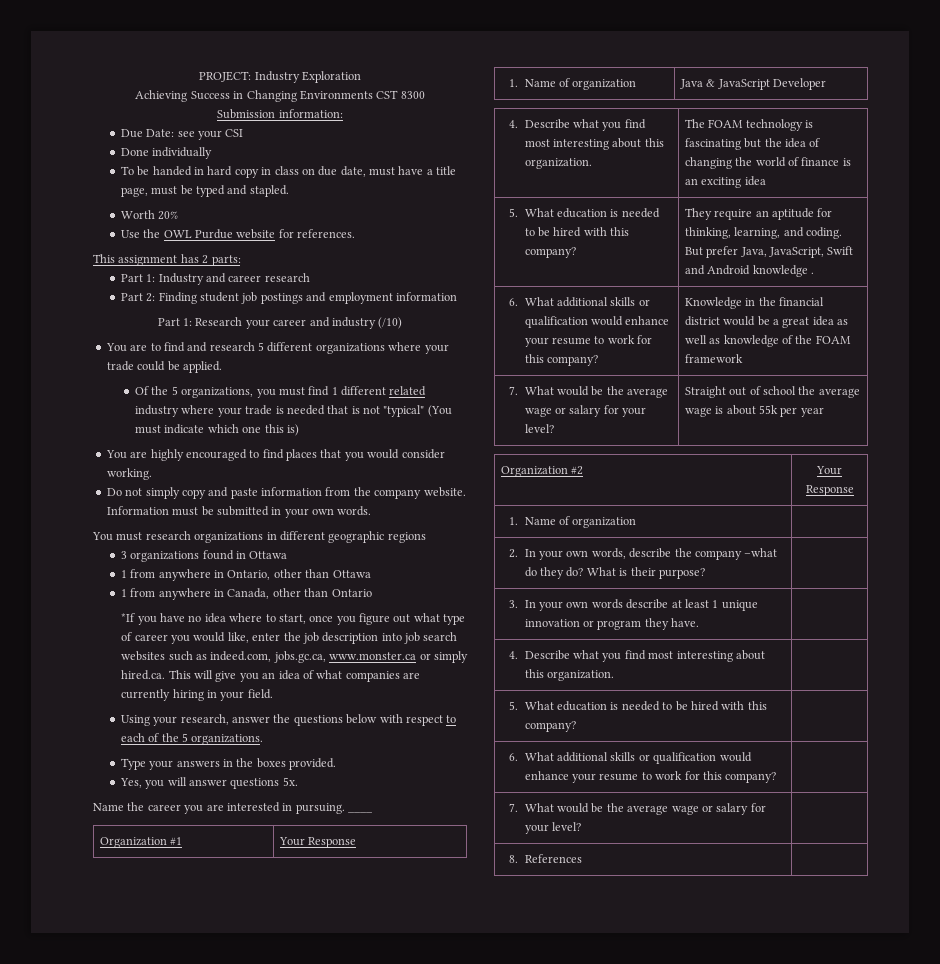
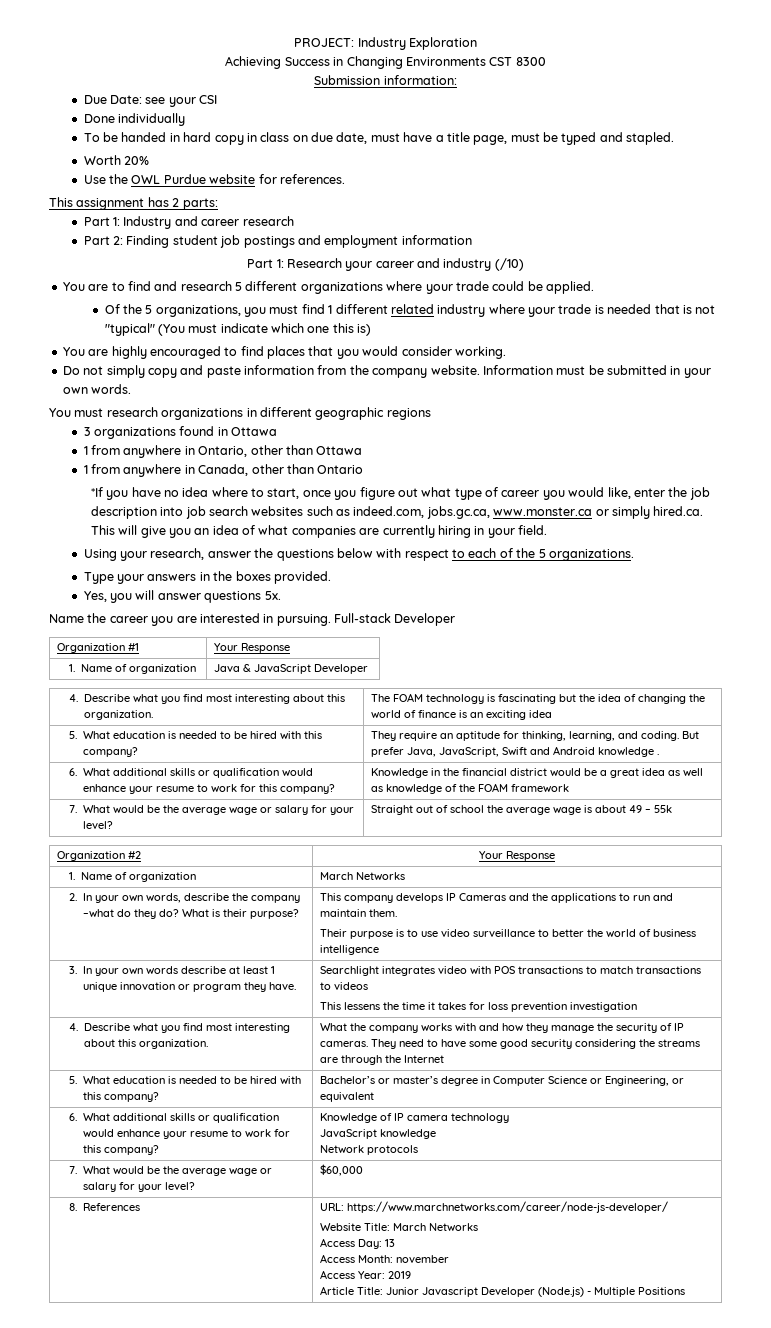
- ____
+ Full-stack Developer
- 7. What would be the average wage or salary for your level? | Straight out of school the average wage is about 55k per year
+ 7. What would be the average wage or salary for your level? | Straight out of school the average wage is about 49 – 55k
  Organization #2 | Your Response
- 1. Name of organization |
+ 1. Name of organization | March Networks
+ This company develops IP Cameras and the applications to run and maintain them.
+ Their purpose is to use video surveillance to better the world of business intelligence
- 3. In your own words describe at least 1 unique innovation or program they have. |
- 4. Describe what you find most interesting about this organization. |
- 5. What education is needed to be hired with this company? |
- 6. What additional skills or qualification would enhance your resume to work for this company? |
- 7. What would be the average wage or salary for your level? |
+ 3. In your own words describe at least 1 unique innovation or program they have. | Searchlight integrates video with POS transactions to match transactions to videos
+ This lessens the time it takes for loss prevention investigation
+ 4. Describe what you find most interesting about this organization. | What the company works with and how they manage the security of IP cameras. They need to have some good security considering the streams are through the Internet
+ 5. What education is needed to be hired with this company? | Bachelor’s or master’s degree in Computer Science or Engineering, or equivalent
+ 6. What additional skills or qualification would enhance your resume to work for this company? | Knowledge of IP camera technology
+ JavaScript knowledge
+ Network protocols
+ 7. What would be the average wage or salary for your level? | $60,000
- 8. References |
+ 8. References | URL: https://www.marchnetworks.com/career/node-js-developer/
+ Website Title: March Networks
+ Access Day: 13
+ Access Month: november
+ Access Year: 2019
+ Article Title: Junior Javascript Developer (Node.js) - Multiple Positions

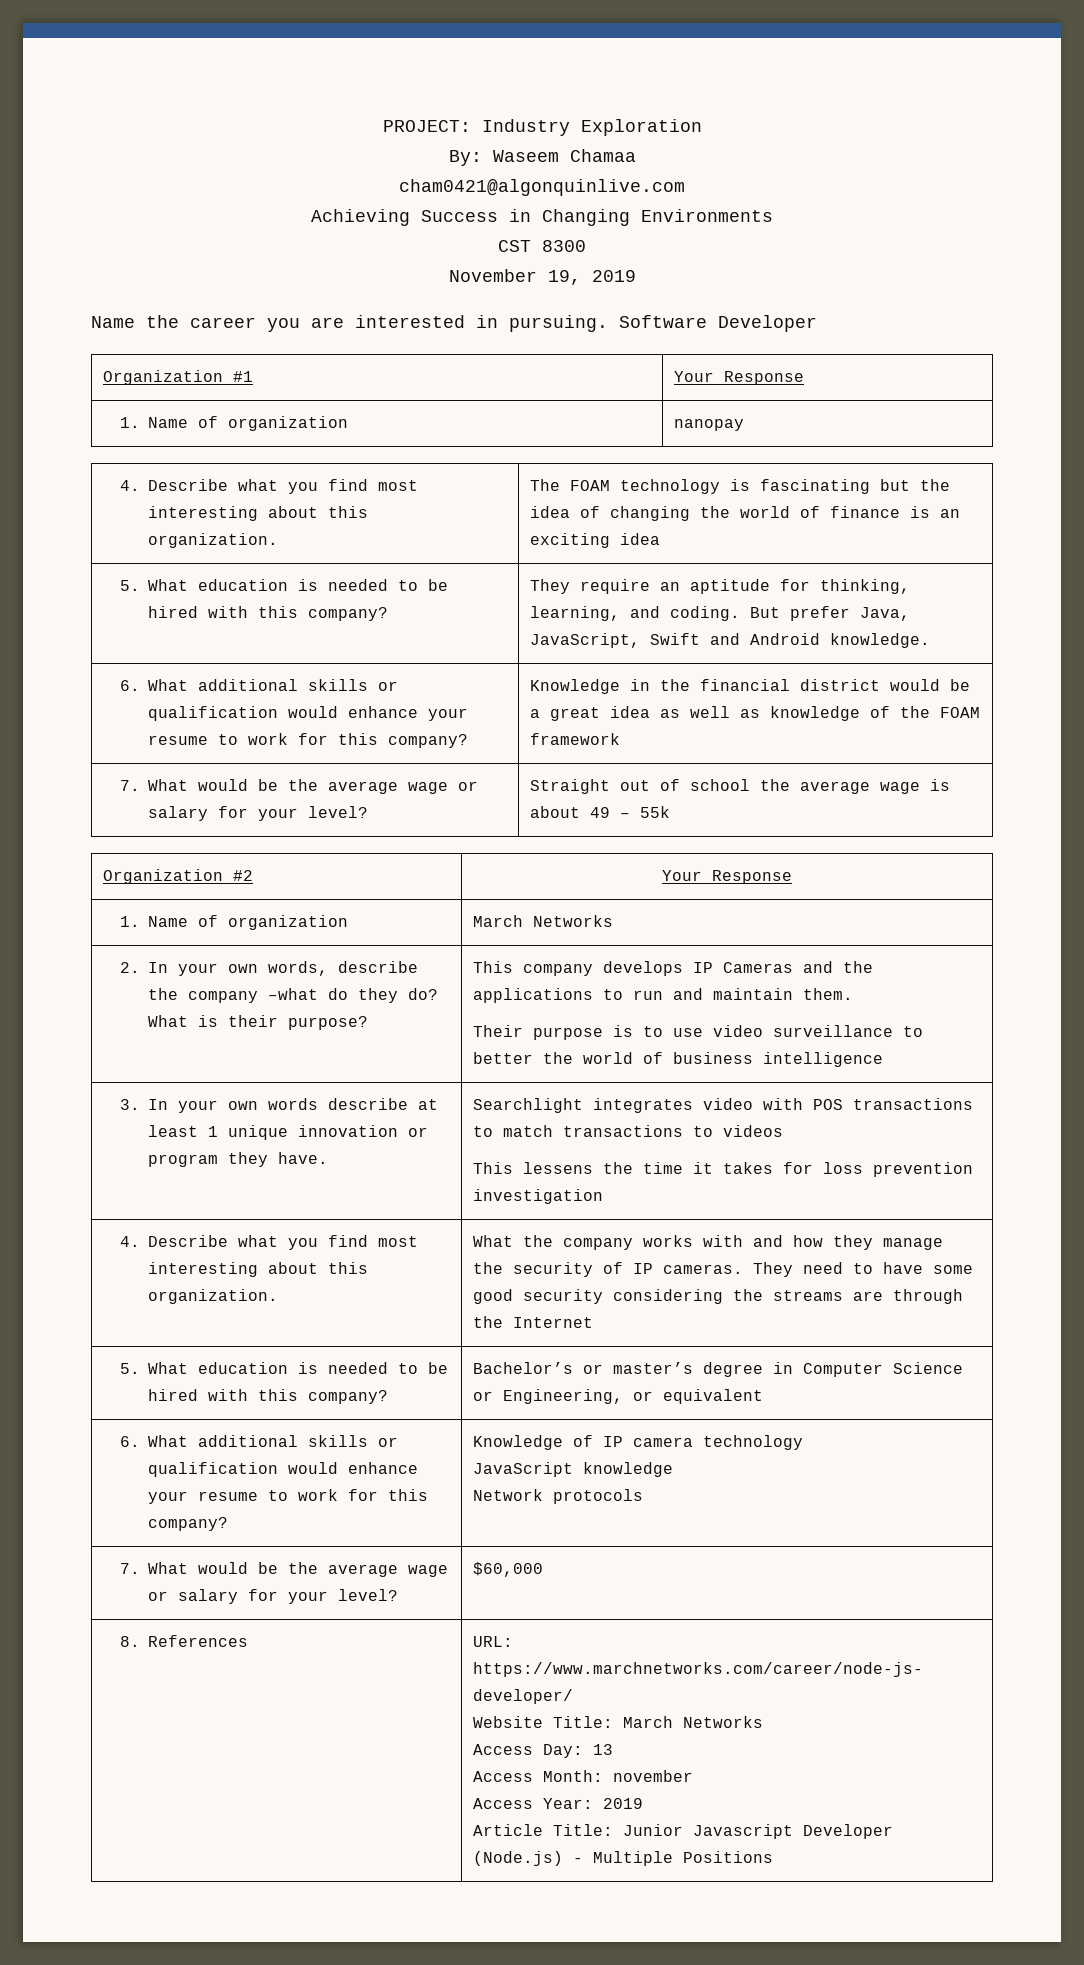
+ By: Waseem Chamaa
+ cham0421@algonquinlive.com
- Achieving Success in Changing Environments CST 8300
+ Achieving Success in Changing Environments
+ CST 8300
- Submission information:
- Due Date: see your CSI
- Done individually
- To be handed in hard copy in class on due date, must have a title page, must be typed and stapled.
- Worth 20%
- Use the OWL Purdue website for references.
- This assignment has 2 parts:
- Part 1: Industry and career research
- Part 2: Finding student job postings and employment information
- Part 1: Research your career and industry (/10)
- You are to find and research 5 different organizations where your trade could be applied.
- Of the 5 organizations, you must find 1 different related industry where your trade is needed that is not "typical" (You must indicate which one this is)
- You are highly encouraged to find places that you would consider working.
- Do not simply copy and paste information from the company website. Information must be submitted in your own words.
- You must research organizations in different geographic regions
- 3 organizations found in Ottawa
- 1 from anywhere in Ontario, other than Ottawa
- 1 from anywhere in Canada, other than Ontario
- *If you have no idea where to start, once you figure out what type of career you would like, enter the job description into job search websites such as indeed.com, jobs.gc.ca, www.monster.ca or simply hired.ca. This will give you an idea of what companies are currently hiring in your field.
- Using your research, answer the questions below with respect to each of the 5 organizations.
- Type your answers in the boxes provided.
- Yes, you will answer questions 5x.
+ November 19, 2019
- Full-stack Developer
+ Software Developer
- 1. Name of organization | Java & JavaScript Developer
+ 1. Name of organization | nanopay
- 5. What education is needed to be hired with this company? | They require an aptitude for thinking, learning, and coding. But prefer Java, JavaScript, Swift and Android knowledge .
+ 5. What education is needed to be hired with this company? | They require an aptitude for thinking, learning, and coding. But prefer Java, JavaScript, Swift and Android knowledge.

